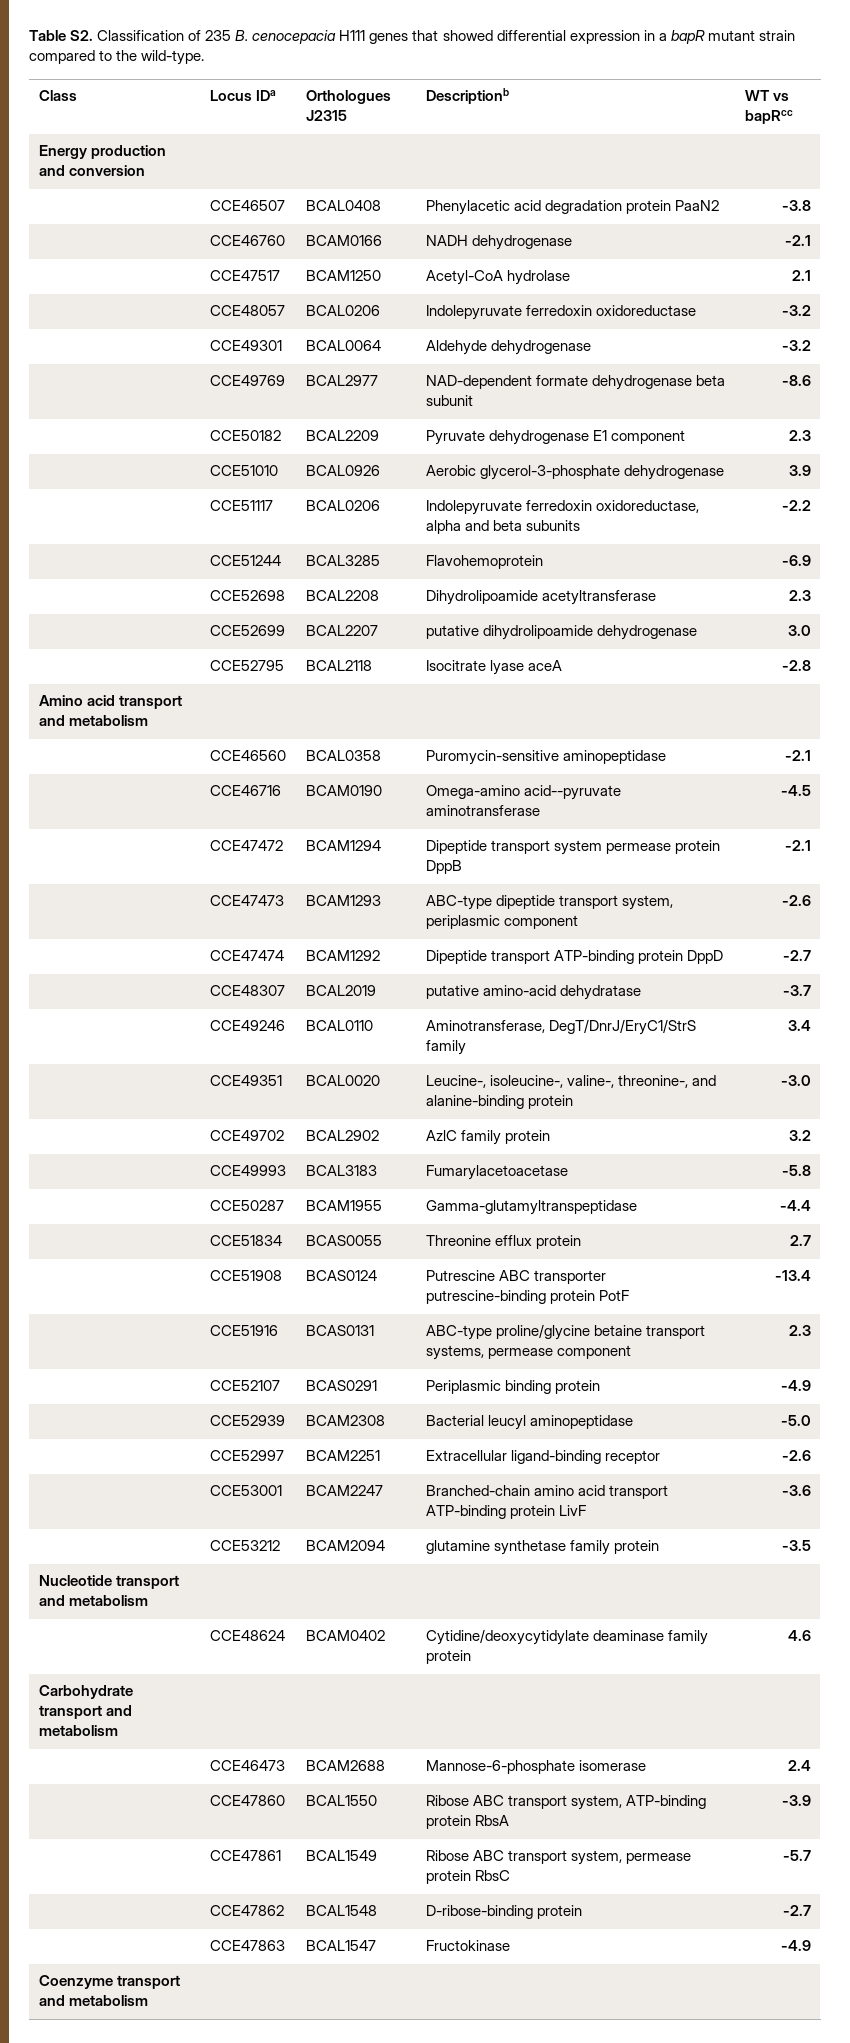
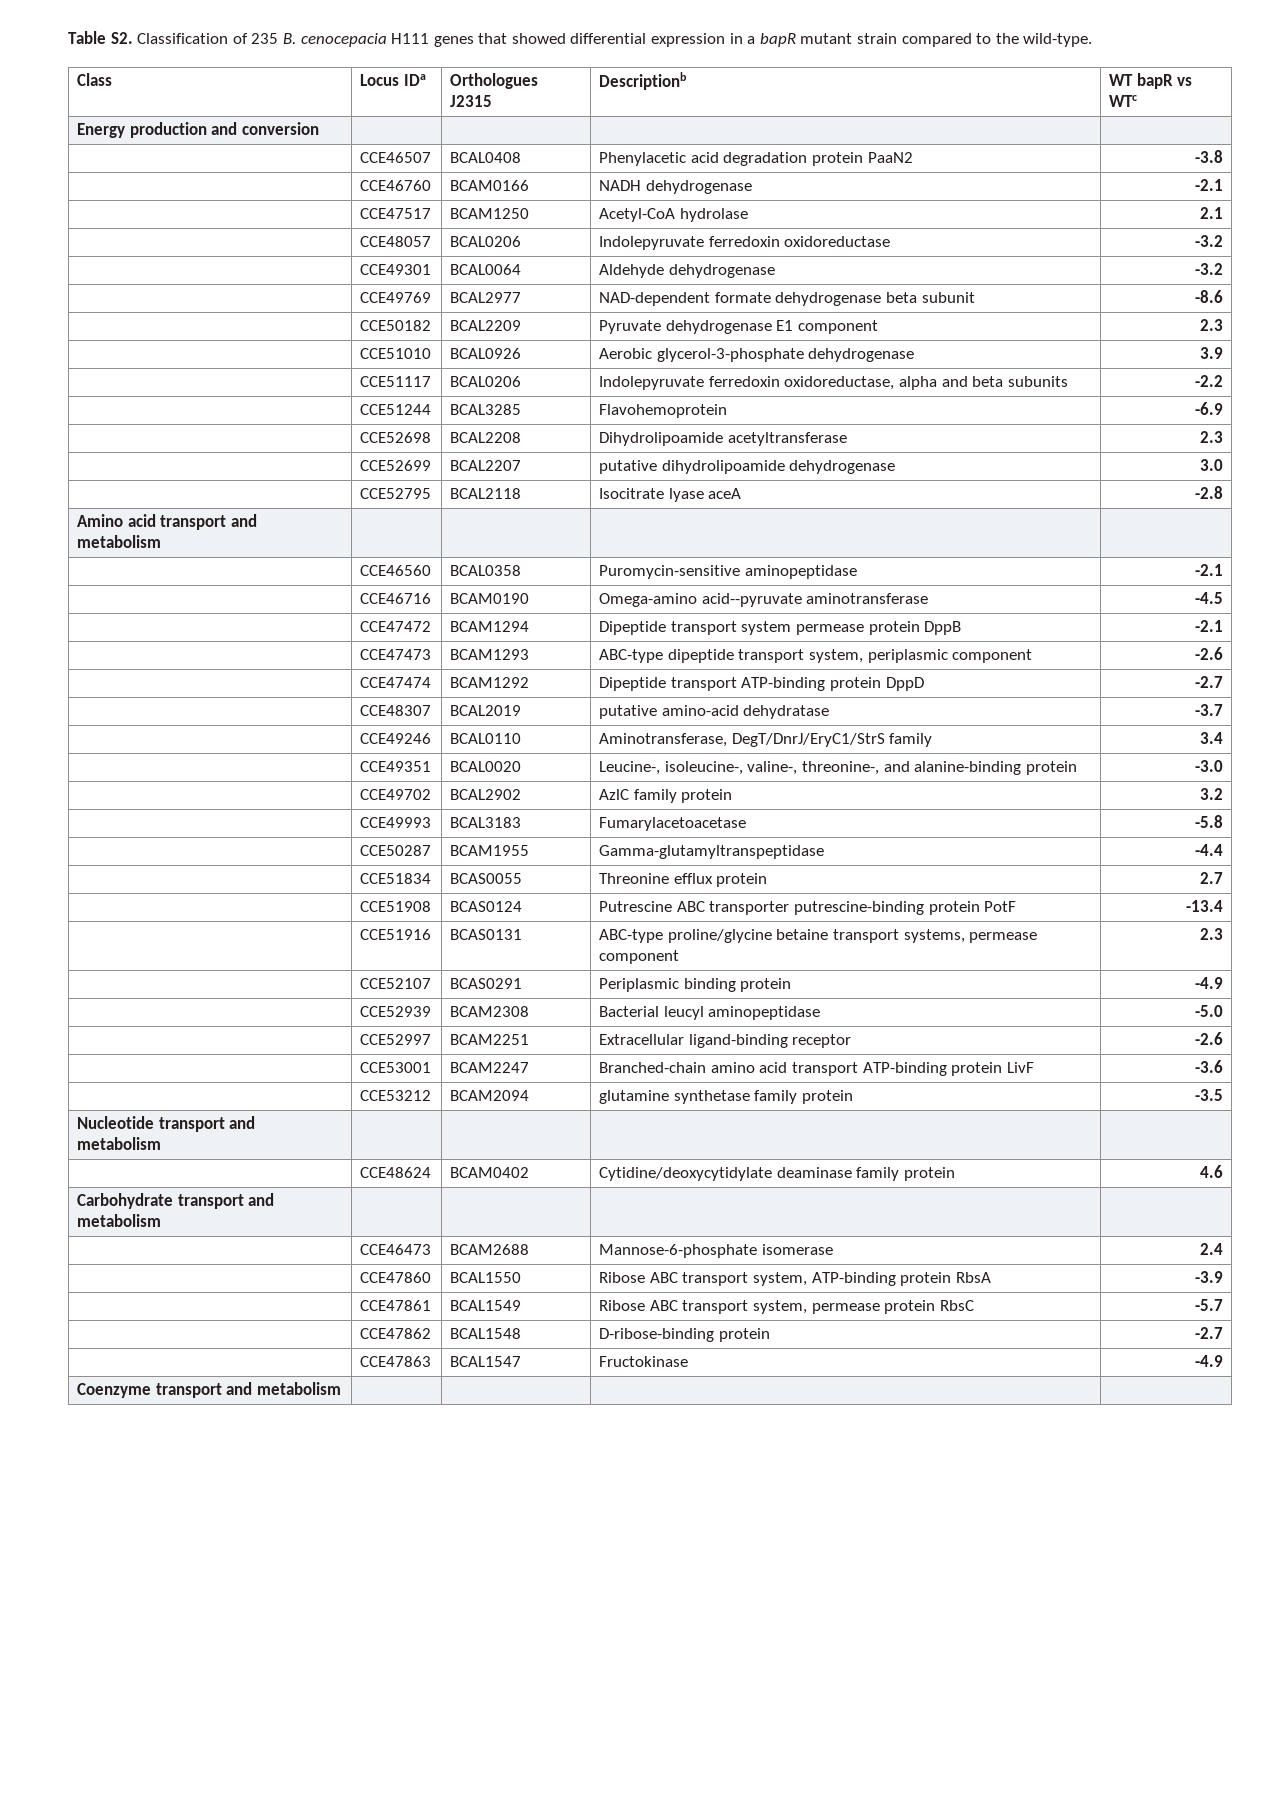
- Class | Locus IDa | Orthologues J2315 | Descriptionb | WT vs bapRcc
+ Class | Locus IDa | Orthologues J2315 | Descriptionb | WT bapR vs WTc

